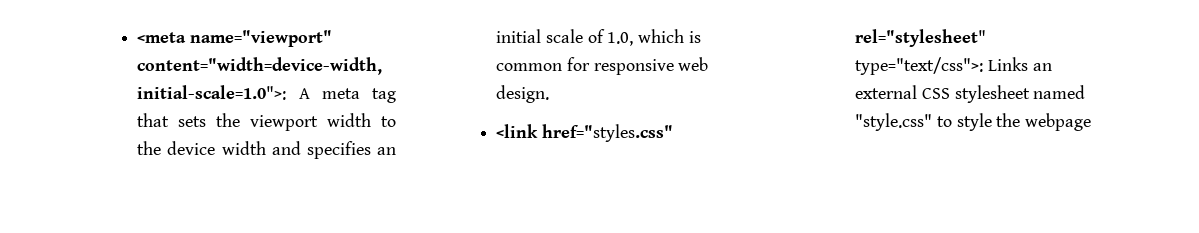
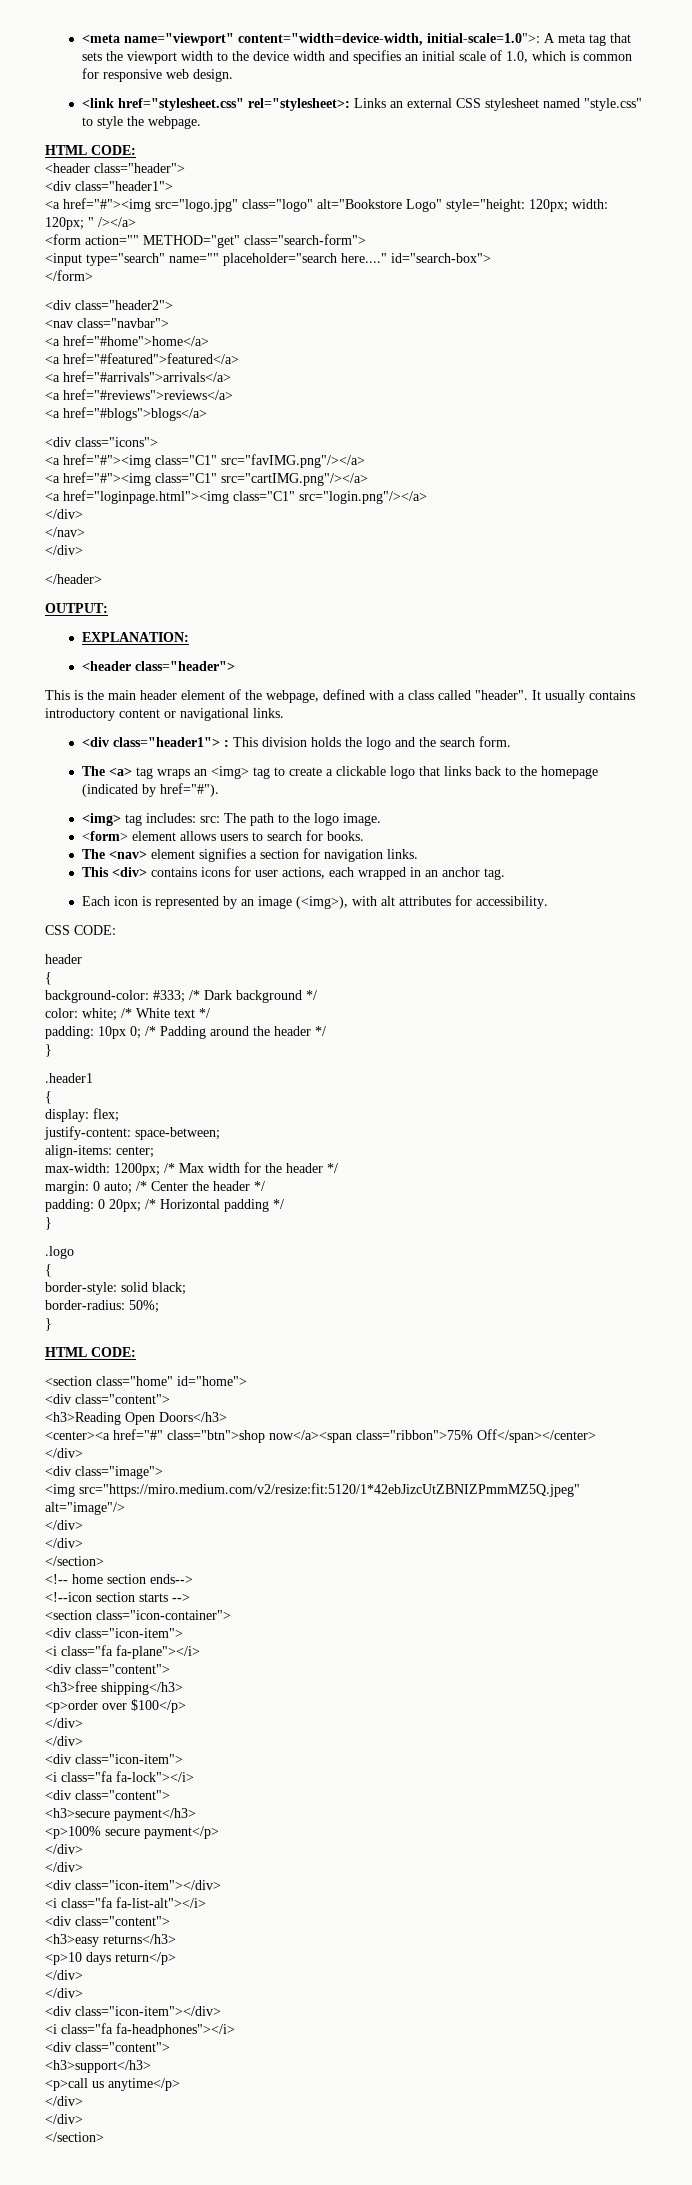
- <link href="styles.css" rel="stylesheet" type="text/css">: Links an external CSS stylesheet named "style.css" to style the webpage
+ <link href="stylesheet.css" rel="stylesheet>: Links an external CSS stylesheet named "style.css" to style the webpage.
+ HTML CODE:
+ <header class="header">
+ <div class="header1">
+ <a href="#"><img src="logo.jpg" class="logo" alt="Bookstore Logo" style="height: 120px; width: 120px; " /></a>
+ <form action="" METHOD="get" class="search-form">
+ <input type="search" name="" placeholder="search here...." id="search-box">
+ </form>
+ <div class="header2">
+ <nav class="navbar">
+ <a href="#home">home</a>
+ <a href="#featured">featured</a>
+ <a href="#arrivals">arrivals</a>
+ <a href="#reviews">reviews</a>
+ <a href="#blogs">blogs</a>
+ <div class="icons">
+ <a href="#"><img class="C1" src="favIMG.png"/></a>
+ <a href="#"><img class="C1" src="cartIMG.png"/></a>
+ <a href="loginpage.html"><img class="C1" src="login.png"/></a>
+ </div>
+ </nav>
+ </div>
+ </header>
+ OUTPUT:
+ EXPLANATION:
+ <header class="header">
+ This is the main header element of the webpage, defined with a class called "header". It usually contains introductory content or navigational links.
+ <div class="header1"> : This division holds the logo and the search form.
+ The <a> tag wraps an <img> tag to create a clickable logo that links back to the homepage (indicated by href="#").
+ <img> tag includes: src: The path to the logo image.
+ <form> element allows users to search for books.
+ The <nav> element signifies a section for navigation links.
+ This <div> contains icons for user actions, each wrapped in an anchor tag.
+ Each icon is represented by an image (<img>), with alt attributes for accessibility.
+ CSS CODE:
+ header
+ {
+ background-color: #333; /* Dark background */
+ color: white; /* White text */
+ padding: 10px 0; /* Padding around the header */
+ }
+ .header1
+ {
+ display: flex;
+ justify-content: space-between;
+ align-items: center;
+ max-width: 1200px; /* Max width for the header */
+ margin: 0 auto; /* Center the header */
+ padding: 0 20px; /* Horizontal padding */
+ }
+ .logo
+ {
+ border-style: solid black;
+ border-radius: 50%;
+ }
+ HTML CODE:
+ <section class="home" id="home">
+ <div class="content">
+ <h3>Reading Open Doors</h3>
+ <center><a href="#" class="btn">shop now</a><span class="ribbon">75% Off</span></center>
+ </div>
+ <div class="image">
+ <img src="https://miro.medium.com/v2/resize:fit:5120/1*42ebJizcUtZBNIZPmmMZ5Q.jpeg" alt="image"/>
+ </div>
+ </div>
+ </section>
+ <!-- home section ends-->
+ <!--icon section starts -->
+ <section class="icon-container">
+ <div class="icon-item">
+ <i class="fa fa-plane"></i>
+ <div class="content">
+ <h3>free shipping</h3>
+ <p>order over $100</p>
+ </div>
+ </div>
+ <div class="icon-item">
+ <i class="fa fa-lock"></i>
+ <div class="content">
+ <h3>secure payment</h3>
+ <p>100% secure payment</p>
+ </div>
+ </div>
+ <div class="icon-item"></div>
+ <i class="fa fa-list-alt"></i>
+ <div class="content">
+ <h3>easy returns</h3>
+ <p>10 days return</p>
+ </div>
+ </div>
+ <div class="icon-item"></div>
+ <i class="fa fa-headphones"></i>
+ <div class="content">
+ <h3>support</h3>
+ <p>call us anytime</p>
+ </div>
+ </div>
+ </section>

